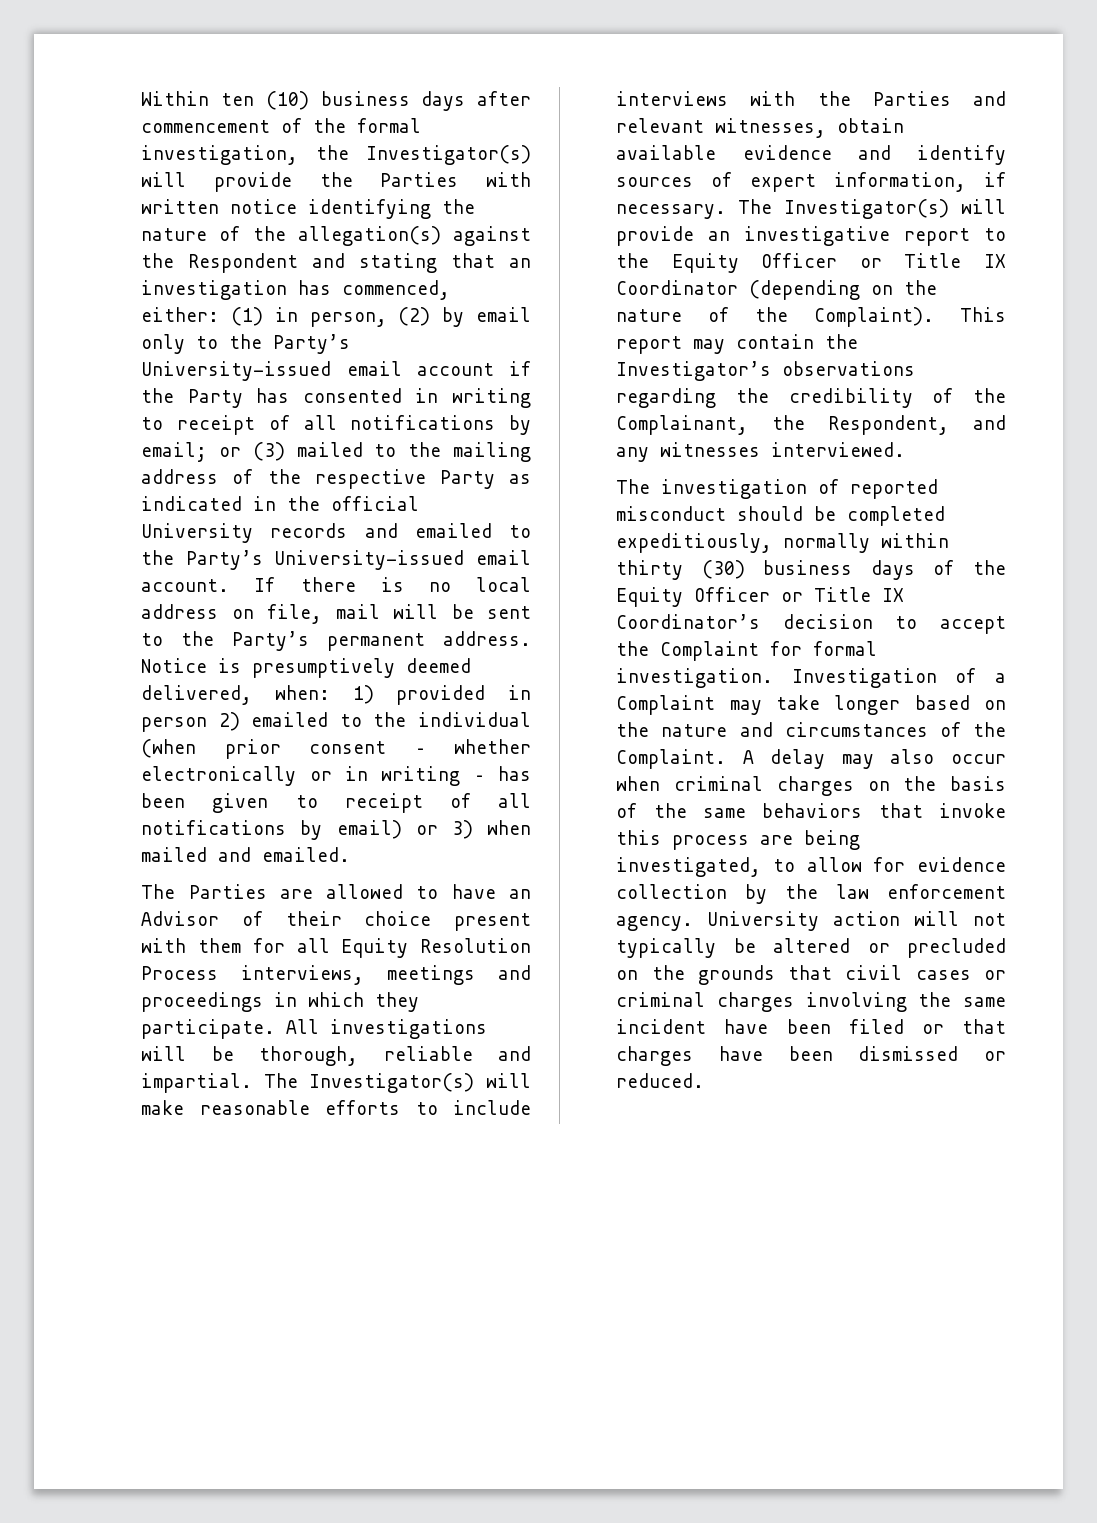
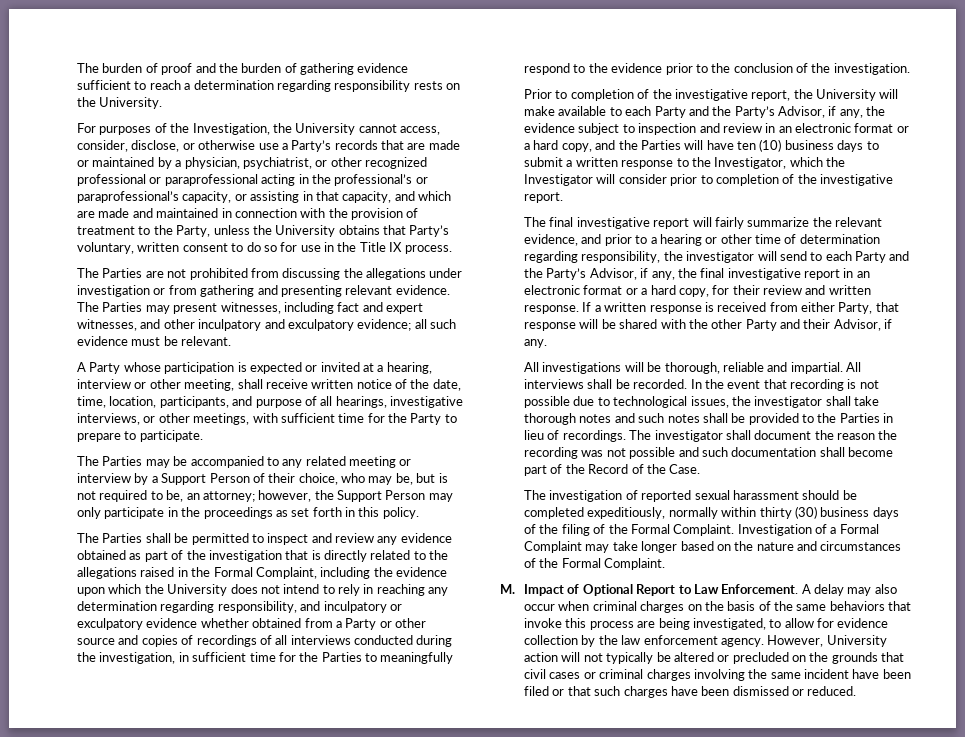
- Within ten (10) business days after commencement of the formal investigation, the Investigator(s) will provide the Parties with written notice identifying the nature of the allegation(s) against the Respondent and stating that an investigation has commenced, either: (1) in person, (2) by email only to the Party’s University-issued email account if the Party has consented in writing to receipt of all notifications by email; or (3) mailed to the mailing address of the respective Party as indicated in the official University records and emailed to the Party’s University-issued email account. If there is no local address on file, mail will be sent to the Party’s permanent address. Notice is presumptively deemed delivered, when: 1) provided in person 2) emailed to the individual (when prior consent – whether electronically or in writing – has been given to receipt of all notifications by email) or 3) when mailed and emailed.
- The Parties are allowed to have an Advisor of their choice present with them for all Equity Resolution Process interviews, meetings and proceedings in which they participate. All investigations will be thorough, reliable and impartial.
+ The burden of proof and the burden of gathering evidence sufficient to reach a determination regarding responsibility rests on the University.
+ For purposes of the Investigation, the University cannot access, consider, disclose, or otherwise use a Party’s records that are made or maintained by a physician, psychiatrist, or other recognized professional or paraprofessional acting in the professional’s or paraprofessional’s capacity, or assisting in that capacity, and which are made and maintained in connection with the provision of treatment to the Party, unless the University obtains that Party’s voluntary, written consent to do so for use in the Title IX process.
+ The Parties are not prohibited from discussing the allegations under investigation or from gathering and presenting relevant evidence. The Parties may present witnesses, including fact and expert witnesses, and other inculpatory and exculpatory evidence; all such evidence must be relevant.
+ A Party whose participation is expected or invited at a hearing, interview or other meeting, shall receive written notice of the date, time, location, participants, and purpose of all hearings, investigative interviews, or other meetings, with sufficient time for the Party to prepare to participate.
+ The Parties may be accompanied to any related meeting or interview by a Support Person of their choice, who may be, but is not required to be, an attorney; however, the Support Person may only participate in the proceedings as set forth in this policy.
+ The Parties shall be permitted to inspect and review any evidence obtained as part of the investigation that is directly related to the allegations raised in the Formal Complaint, including the evidence upon which the University does not intend to rely in reaching any determination regarding responsibility, and inculpatory or exculpatory evidence whether obtained from a Party or other source and copies of recordings of all interviews conducted during the investigation, in sufficient time for the Parties to meaningfully respond to the evidence prior to the conclusion of the investigation.
+ Prior to completion of the investigative report, the University will make available to each Party and the Party’s Advisor, if any, the evidence subject to inspection and review in an electronic format or a hard copy, and the Parties will have ten (10) business days to submit a written response to the Investigator, which the Investigator will consider prior to completion of the investigative report.
+ The final investigative report will fairly summarize the relevant evidence, and prior to a hearing or other time of determination regarding responsibility, the investigator will send to each Party and the Party’s Advisor, if any, the final investigative report in an electronic format or a hard copy, for their review and written response. If a written response is received from either Party, that response will be shared with the other Party and their Advisor, if any.
+ All investigations will be thorough, reliable and impartial.
- The Investigator(s) will make reasonable efforts to include interviews with the Parties and relevant witnesses, obtain available evidence and identify sources of expert information, if necessary. The Investigator(s) will provide an investigative report to the Equity Officer or Title IX Coordinator (depending on the nature of the Complaint). This report may contain the Investigator’s observations regarding the credibility of the Complainant, the Respondent, and any witnesses interviewed.
+ All interviews shall be recorded. In the event that recording is not possible due to technological issues, the investigator shall take thorough notes and such notes shall be provided to the Parties in lieu of recordings. The investigator shall document the reason the recording was not possible and such documentation shall become part of the Record of the Case.
- The investigation of reported misconduct should be completed expeditiously, normally within thirty (30) business days of the Equity Officer or Title IX Coordinator’s decision to accept the Complaint for formal investigation.
+ The investigation of reported sexual harassment should be completed expeditiously, normally within thirty (30) business days of the filing of the Formal Complaint.
- Investigation of a Complaint may take longer based on the nature and circumstances of the Complaint.
+ Investigation of a Formal Complaint may take longer based on the nature and circumstances of the Formal Complaint.
+ M. Impact of Optional Report to Law Enforcement.
- University action will not typically be altered or precluded on the grounds that civil cases or criminal charges involving the same incident have been filed or that charges have been dismissed or reduced.
+ However, University action will not typically be altered or precluded on the grounds that civil cases or criminal charges involving the same incident have been filed or that such charges have been dismissed or reduced.

